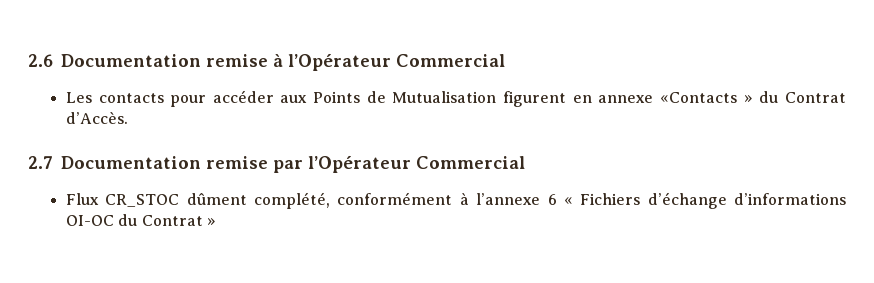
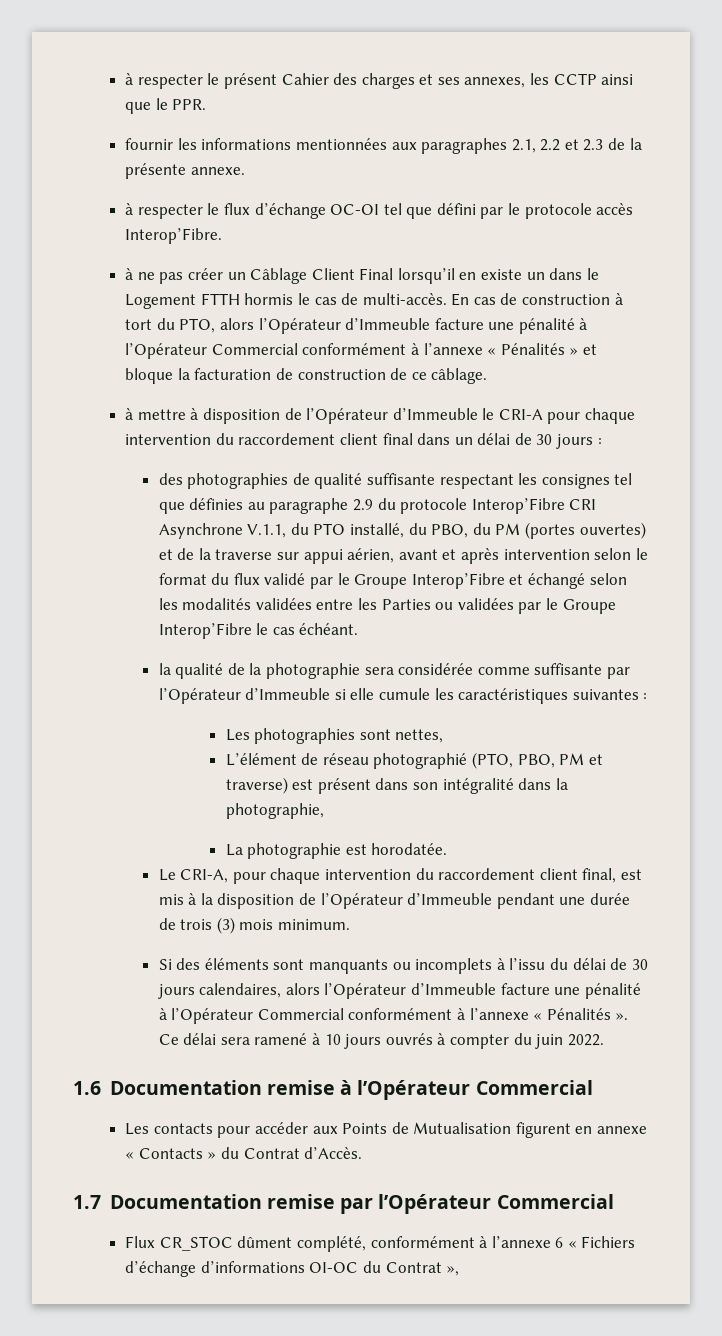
- 2.6 Documentation remise à l’Opérateur Commercial
+ à respecter le présent Cahier des charges et ses annexes, les CCTP ainsi que le PPR.
+ fournir les informations mentionnées aux paragraphes 2.1, 2.2 et 2.3 de la présente annexe.
+ à respecter le flux d’échange OC-OI tel que défini par le protocole accès Interop’Fibre.
+ à ne pas créer un Câblage Client Final lorsqu’il en existe un dans le Logement FTTH hormis le cas de multi-accès. En cas de construction à tort du PTO, alors l’Opérateur d’Immeuble facture une pénalité à l’Opérateur Commercial conformément à l’annexe « Pénalités » et bloque la facturation de construction de ce câblage.
+ à mettre à disposition de l’Opérateur d’Immeuble le CRI-A pour chaque intervention du raccordement client final dans un délai de 30 jours :
+ des photographies de qualité suffisante respectant les consignes tel que définies au paragraphe 2.9 du protocole Interop’Fibre CRI Asynchrone V.1.1, du PTO installé, du PBO, du PM (portes ouvertes) et de la traverse sur appui aérien, avant et après intervention selon le format du flux validé par le Groupe Interop’Fibre et échangé selon les modalités validées entre les Parties ou validées par le Groupe Interop’Fibre le cas échéant.
+ la qualité de la photographie sera considérée comme suffisante par l’Opérateur d’Immeuble si elle cumule les caractéristiques suivantes :
+ Les photographies sont nettes,
+ L’élément de réseau photographié (PTO, PBO, PM et traverse) est présent dans son intégralité dans la photographie,
+ La photographie est horodatée.
+ Le CRI-A, pour chaque intervention du raccordement client final, est mis à la disposition de l’Opérateur d’Immeuble pendant une durée de trois (3) mois minimum.
+ Si des éléments sont manquants ou incomplets à l’issu du délai de 30 jours calendaires, alors l’Opérateur d’Immeuble facture une pénalité à l’Opérateur Commercial conformément à l’annexe « Pénalités ». Ce délai sera ramené à 10 jours ouvrés à compter du juin 2022.
+ 1.6 Documentation remise à l’Opérateur Commercial
- Les contacts pour accéder aux Points de Mutualisation figurent en annexe «Contacts » du Contrat d’Accès.
+ Les contacts pour accéder aux Points de Mutualisation figurent en annexe « Contacts » du Contrat d’Accès.
- 2.7 Documentation remise par l’Opérateur Commercial
+ 1.7 Documentation remise par l’Opérateur Commercial
- Flux CR_STOC dûment complété, conformément à l’annexe 6 « Fichiers d’échange d’informations OI-OC du Contrat »
+ Flux CR_STOC dûment complété, conformément à l’annexe 6 « Fichiers d’échange d’informations OI-OC du Contrat »,

